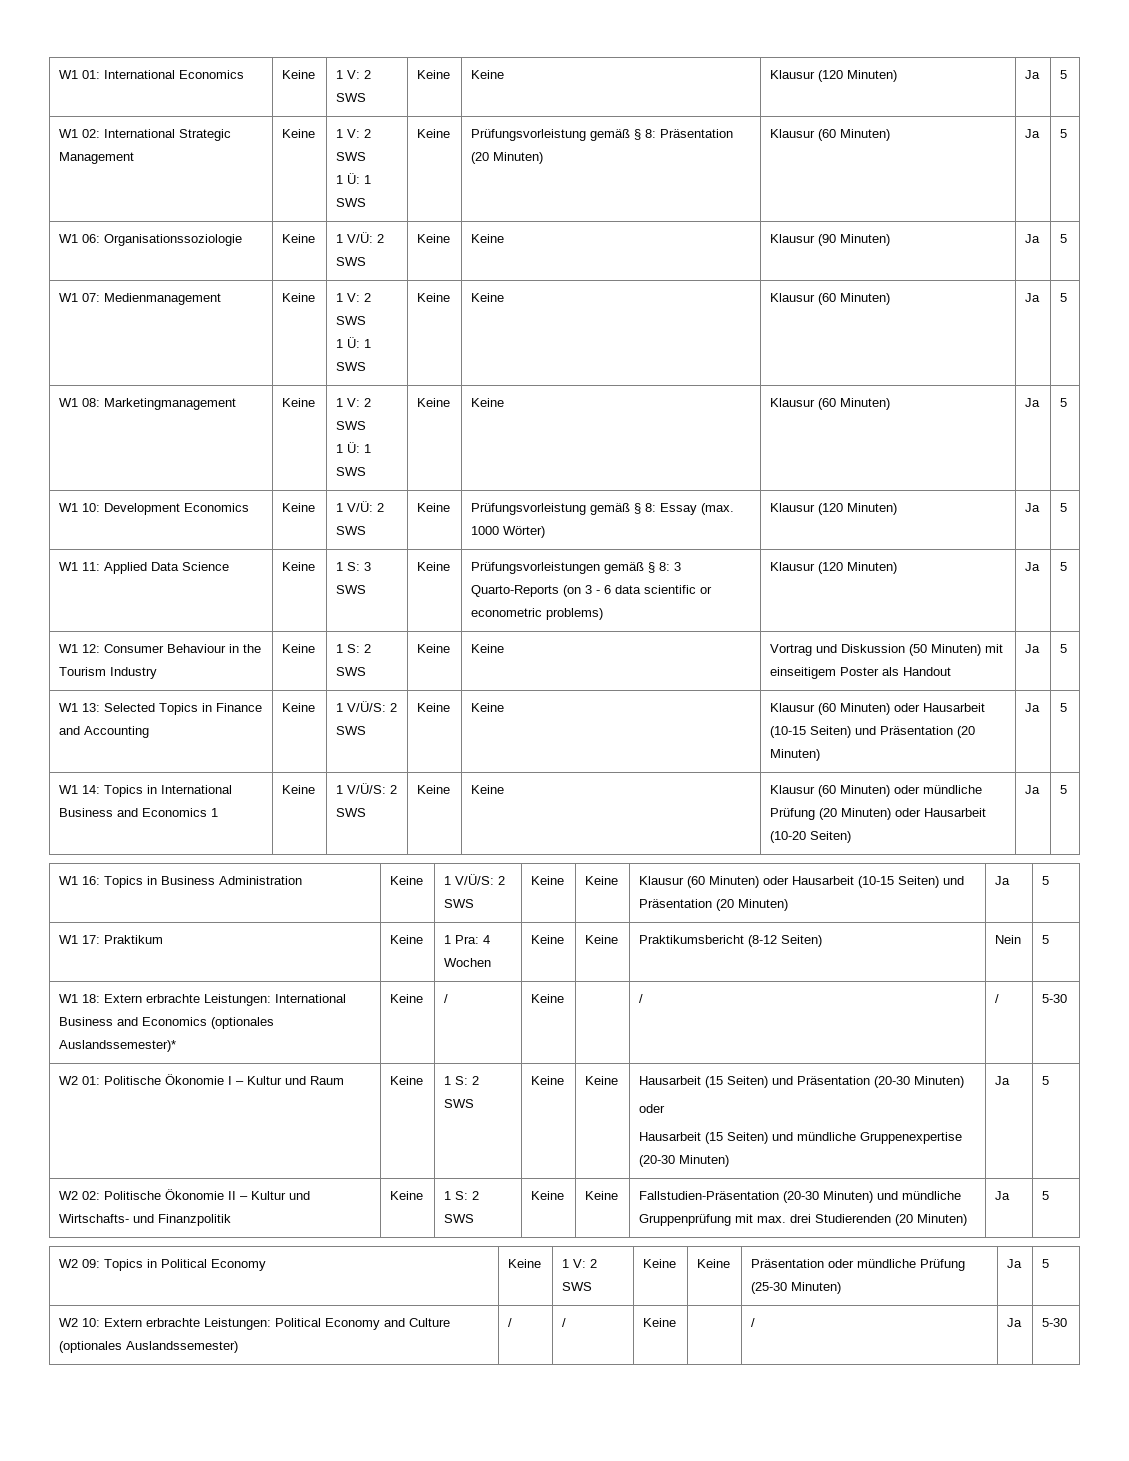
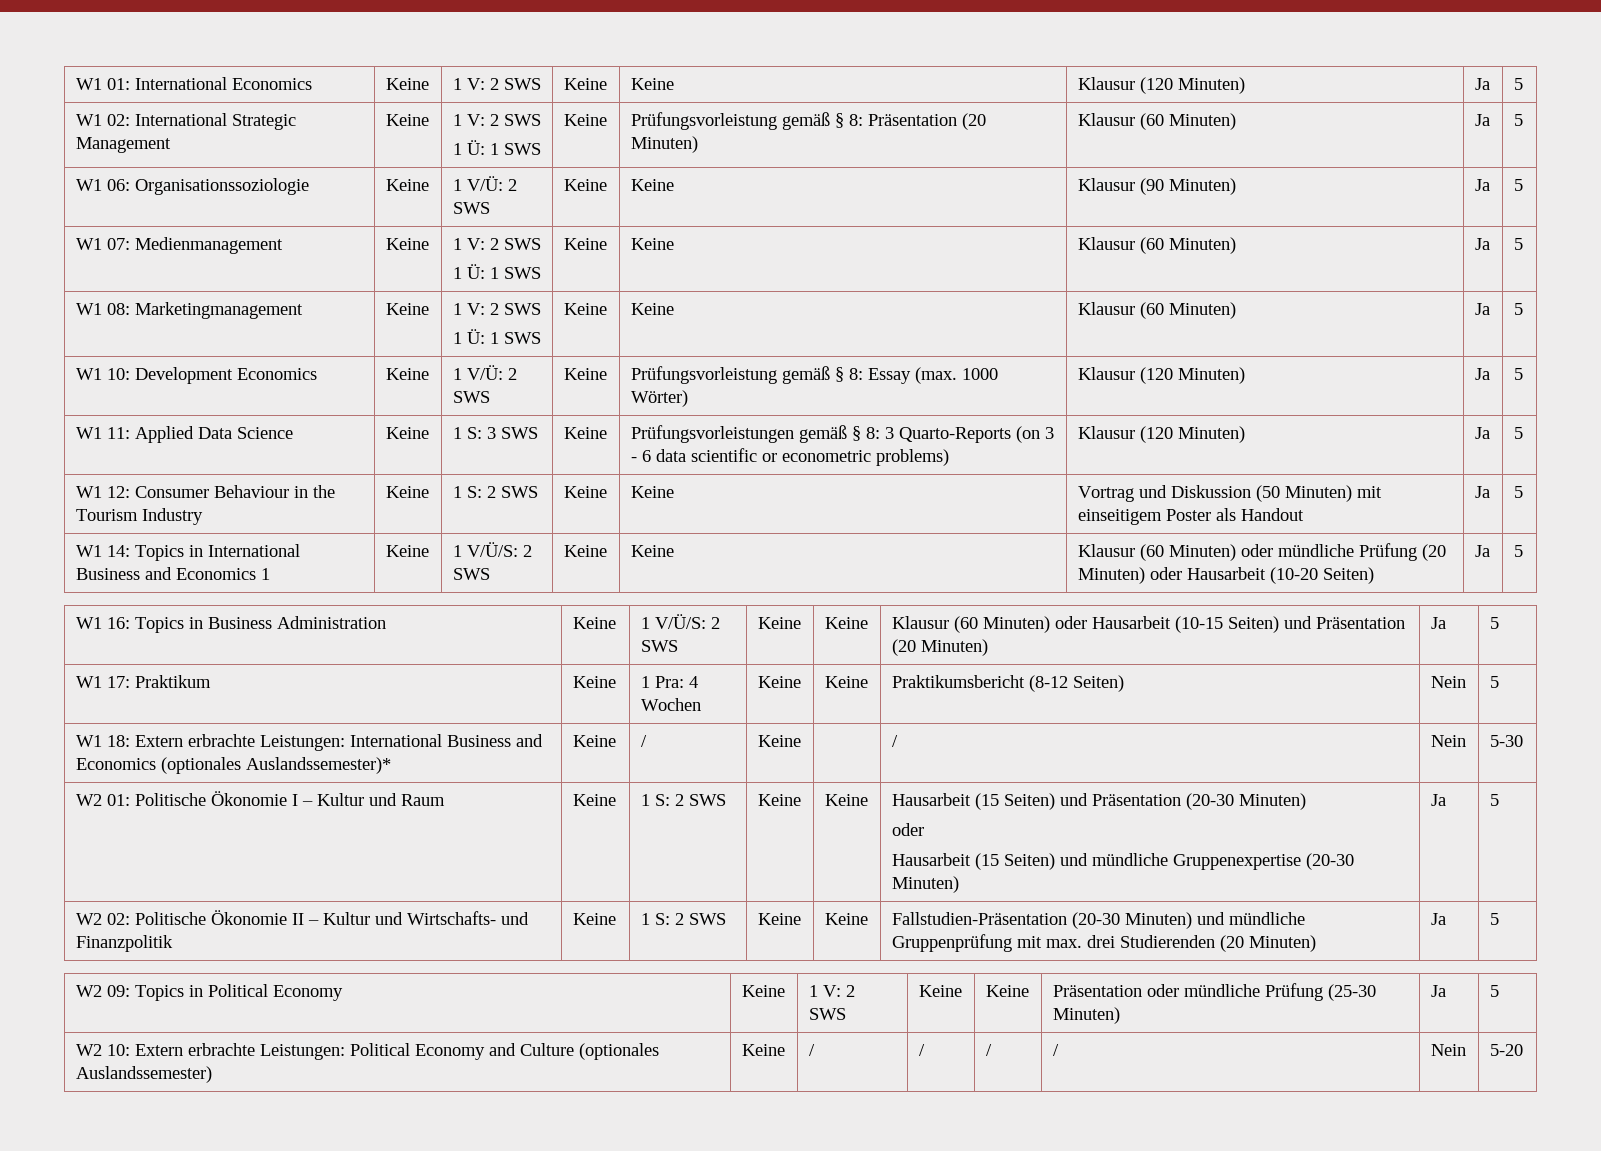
- W1 13: Selected Topics in Finance and Accounting | Keine | 1 V/Ü/S: 2 SWS | Keine | Keine | Klausur (60 Minuten) oder Hausarbeit (10-15 Seiten) und Präsentation (20 Minuten) | Ja | 5
- W1 18: Extern erbrachte Leistungen: International Business and Economics (optionales Auslandssemester)* | Keine | / | Keine | | / | / | 5-30
+ W1 18: Extern erbrachte Leistungen: International Business and Economics (optionales Auslandssemester)* | Keine | / | Keine | | / | Nein | 5-30
- W2 10: Extern erbrachte Leistungen: Political Economy and Culture (optionales Auslandssemester) | / | / | Keine | | / | Ja | 5-30
+ W2 10: Extern erbrachte Leistungen: Political Economy and Culture (optionales Auslandssemester) | Keine | / | / | / | / | Nein | 5-20

